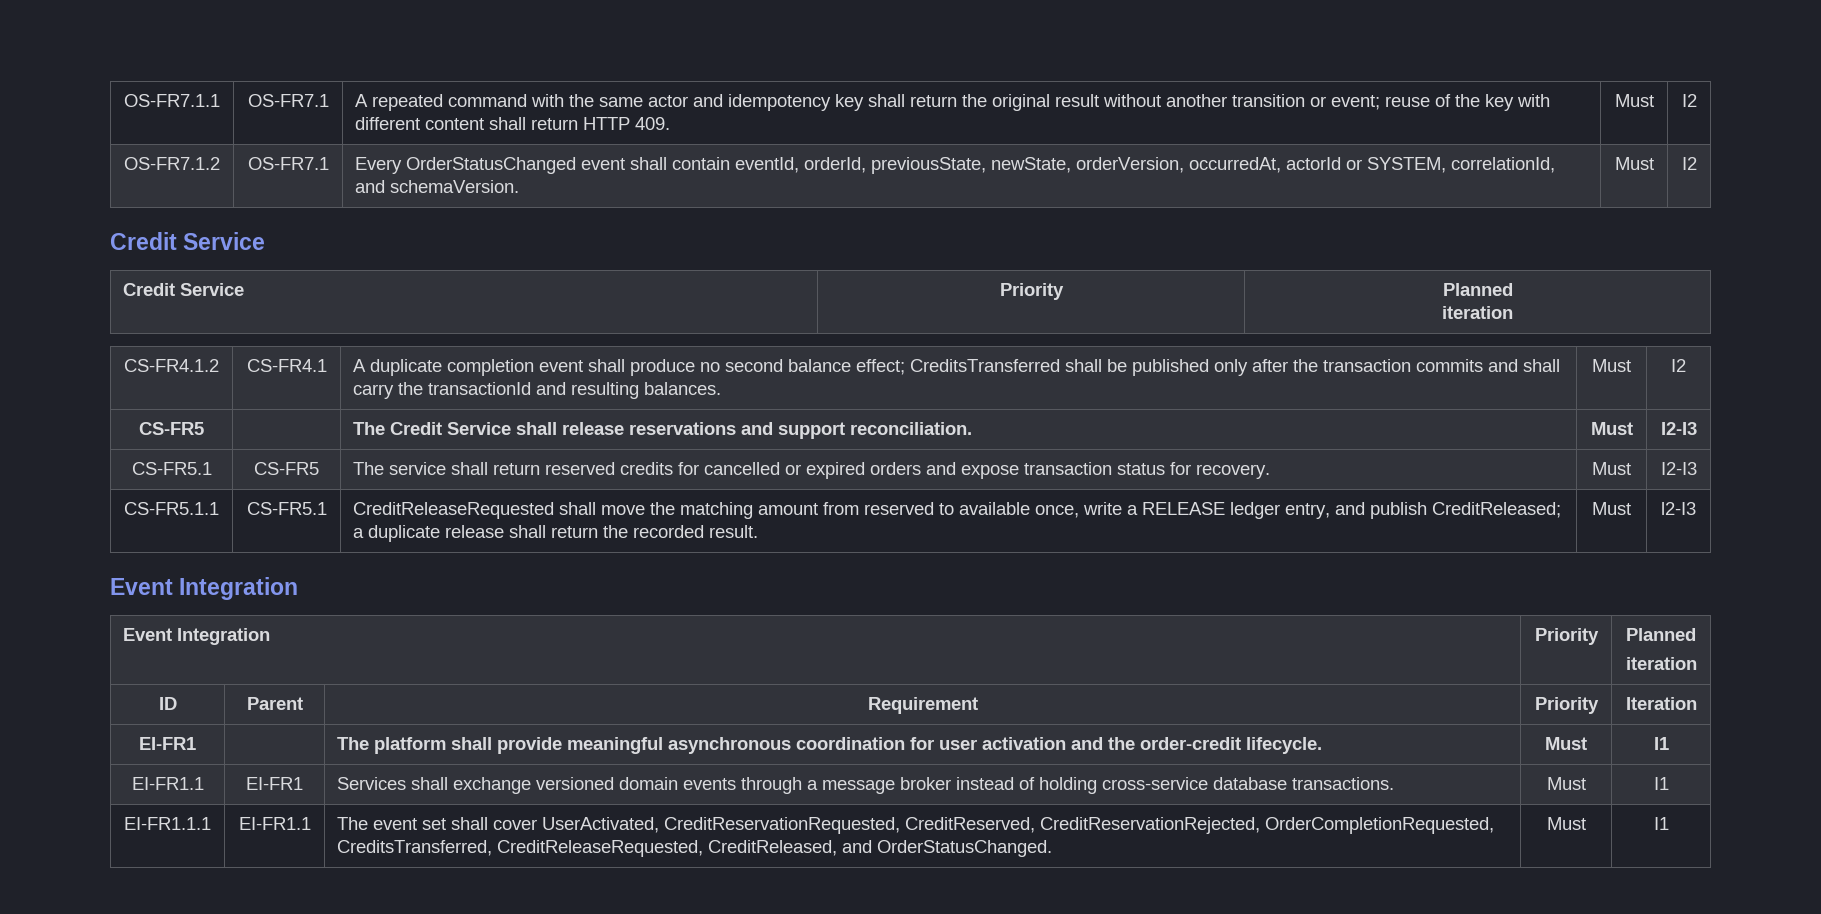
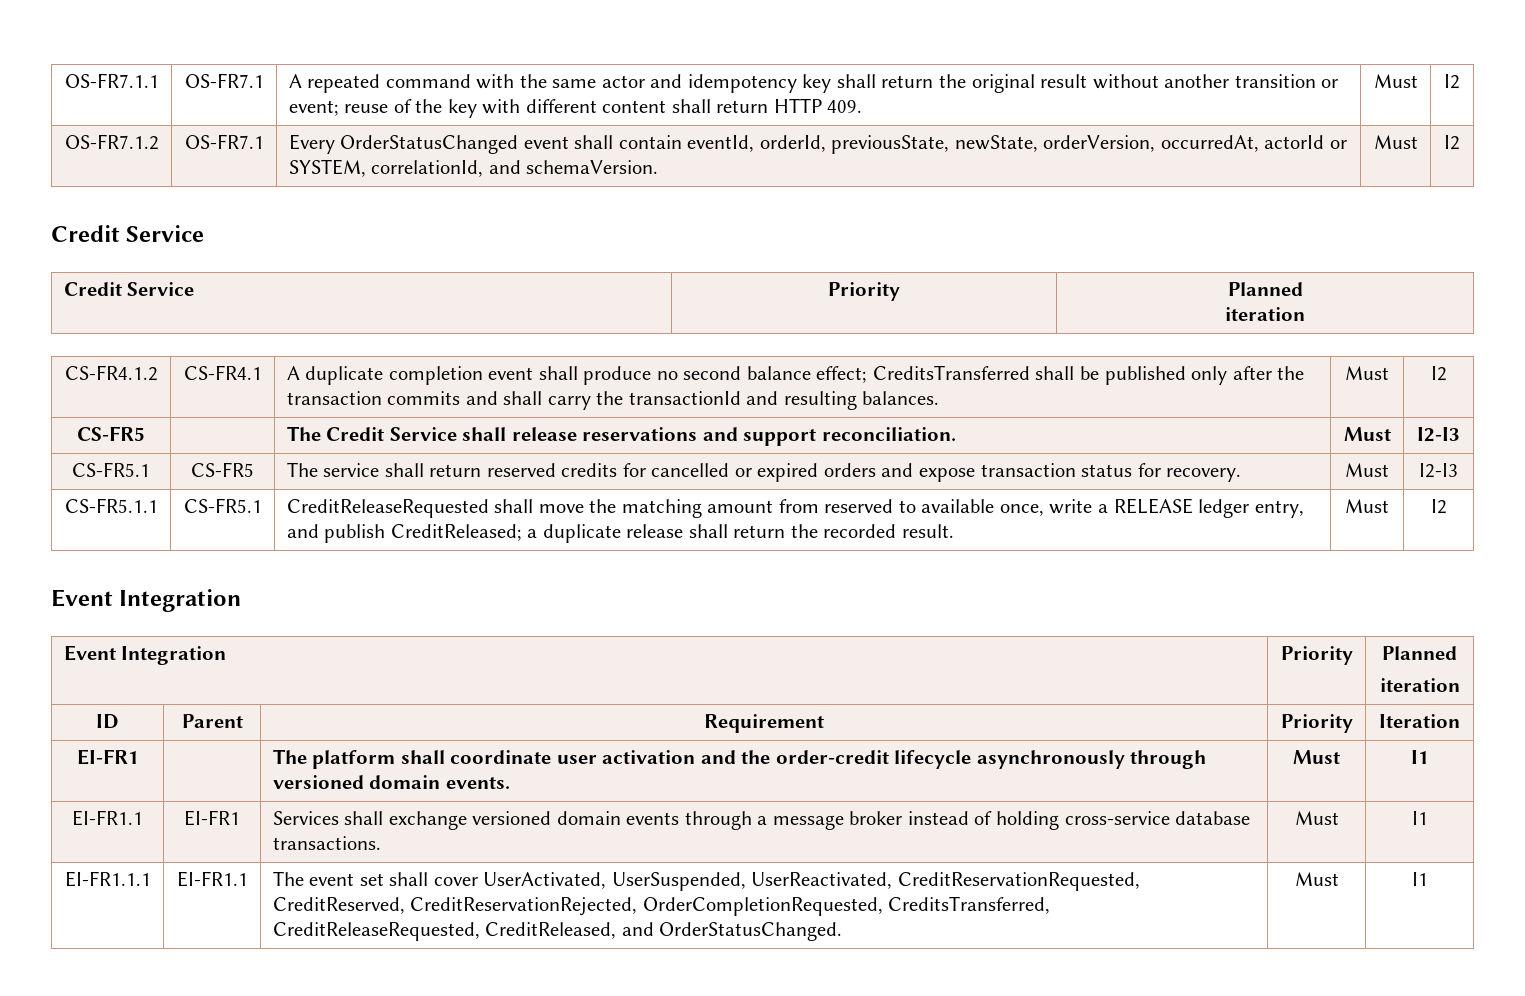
- CS-FR5.1.1 | CS-FR5.1 | CreditReleaseRequested shall move the matching amount from reserved to available once, write a RELEASE ledger entry, and publish CreditReleased; a duplicate release shall return the recorded result. | Must | l2-I3
+ CS-FR5.1.1 | CS-FR5.1 | CreditReleaseRequested shall move the matching amount from reserved to available once, write a RELEASE ledger entry, and publish CreditReleased; a duplicate release shall return the recorded result. | Must | I2
- EI-FR1 | | The platform shall provide meaningful asynchronous coordination for user activation and the order-credit lifecycle. | Must | I1
+ EI-FR1 | | The platform shall coordinate user activation and the order-credit lifecycle asynchronously through versioned domain events. | Must | I1
- EI-FR1.1.1 | EI-FR1.1 | The event set shall cover UserActivated, CreditReservationRequested, CreditReserved, CreditReservationRejected, OrderCompletionRequested, CreditsTransferred, CreditReleaseRequested, CreditReleased, and OrderStatusChanged. | Must | I1
+ EI-FR1.1.1 | EI-FR1.1 | The event set shall cover UserActivated, UserSuspended, UserReactivated, CreditReservationRequested, CreditReserved, CreditReservationRejected, OrderCompletionRequested, CreditsTransferred, CreditReleaseRequested, CreditReleased, and OrderStatusChanged. | Must | I1

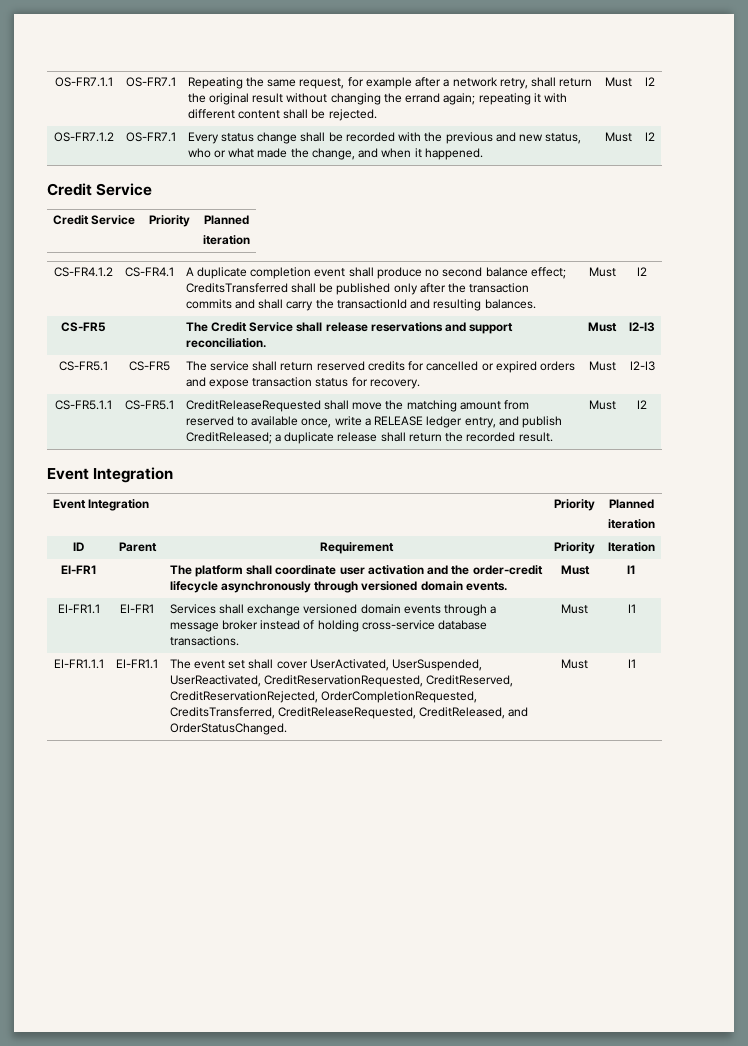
- OS-FR7.1.1 | OS-FR7.1 | A repeated command with the same actor and idempotency key shall return the original result without another transition or event; reuse of the key with different content shall return HTTP 409. | Must | I2
+ OS-FR7.1.1 | OS-FR7.1 | Repeating the same request, for example after a network retry, shall return the original result without changing the errand again; repeating it with different content shall be rejected. | Must | I2
- OS-FR7.1.2 | OS-FR7.1 | Every OrderStatusChanged event shall contain eventId, orderId, previousState, newState, orderVersion, occurredAt, actorId or SYSTEM, correlationId, and schemaVersion. | Must | I2
+ OS-FR7.1.2 | OS-FR7.1 | Every status change shall be recorded with the previous and new status, who or what made the change, and when it happened. | Must | I2

